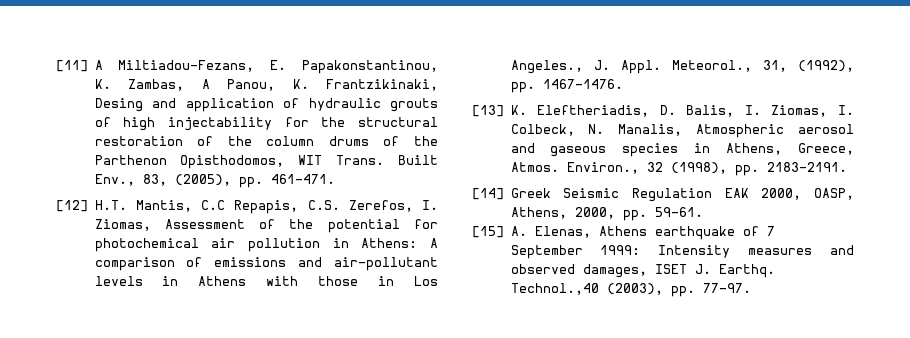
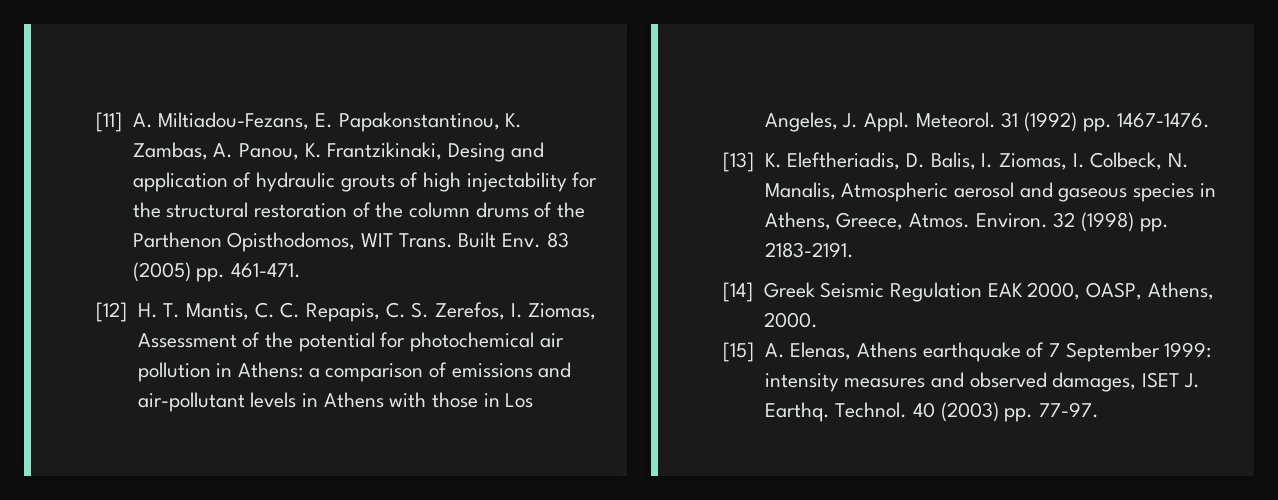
- [11] A Miltiadou-Fezans, E. Papakonstantinou, K. Zambas, A Panou, K. Frantzikinaki, Desing and application of hydraulic grouts of high injectability for the structural restoration of the column drums of the Parthenon Opisthodomos, WIT Trans.
+ [11] A. Miltiadou-Fezans, E. Papakonstantinou, K. Zambas, A. Panou, K. Frantzikinaki, Desing and application of hydraulic grouts of high injectability for the structural restoration of the column drums of the Parthenon Opisthodomos, WIT Trans.
- Built Env., 83, (2005), pp. 461-471.
+ Built Env. 83 (2005) pp. 461-471.
- [12] H.T. Mantis, C.C Repapis, C.S. Zerefos, I. Ziomas, Assessment of the potential for photochemical air pollution in Athens: A comparison of emissions and air-pollutant levels in Athens with those in Los Angeles., J. Appl.
+ [12] H. T. Mantis, C. C. Repapis, C. S. Zerefos, I. Ziomas, Assessment of the potential for photochemical air pollution in Athens: a comparison of emissions and air-pollutant levels in Athens with those in Los Angeles, J. Appl.
- Meteorol., 31, (1992), pp. 1467-1476.
+ Meteorol. 31 (1992) pp. 1467-1476.
- Environ., 32 (1998), pp. 2183-2191.
+ Environ. 32 (1998) pp. 2183-2191.
- [14] Greek Seismic Regulation EAK 2000, OASP, Athens, 2000, pp. 59-61.
+ [14] Greek Seismic Regulation EAK 2000, OASP, Athens, 2000.
- [15] A. Elenas, Athens earthquake of 7 September 1999: Intensity measures and observed damages, ISET J. Earthq.
+ [15] A. Elenas, Athens earthquake of 7 September 1999: intensity measures and observed damages, ISET J. Earthq.
- Technol.,40 (2003), pp. 77-97.
+ Technol. 40 (2003) pp. 77-97.

